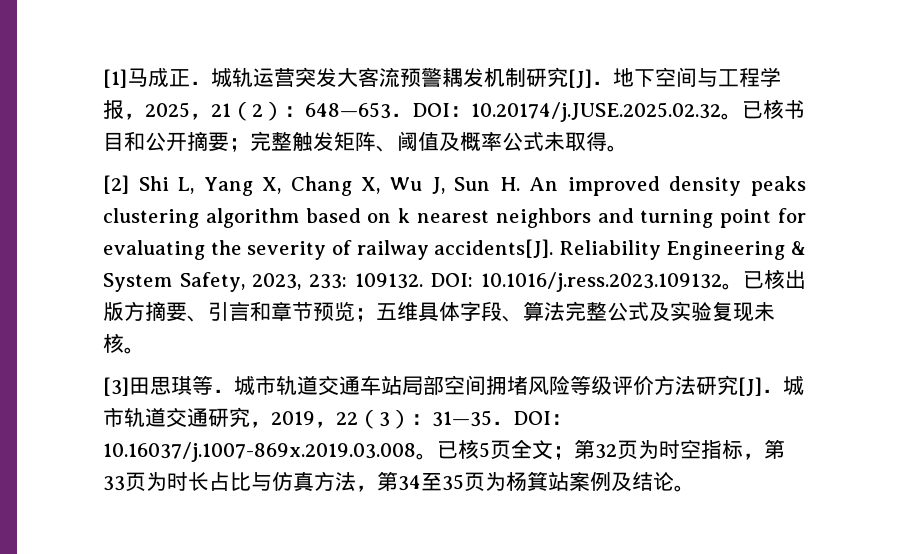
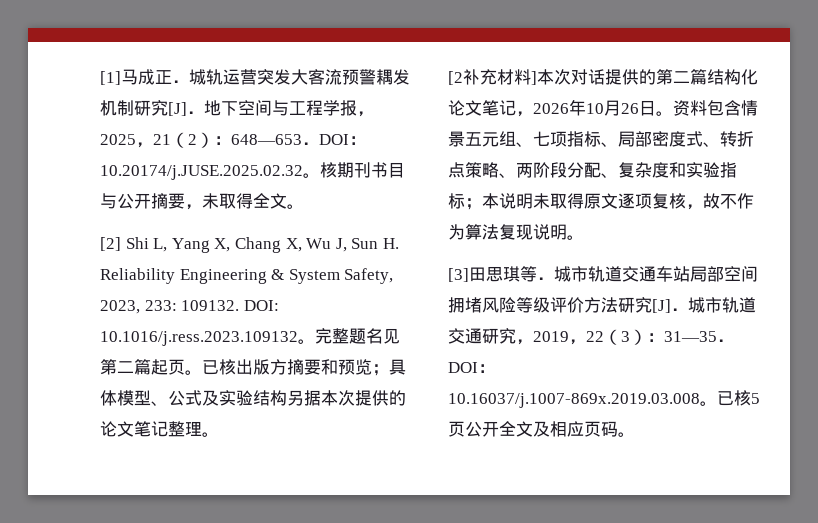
- 已核书目和公开摘要；完整触发矩阵、阈值及概率公式未取得。
+ 核期刊书目与公开摘要，未取得全文。
- [2] Shi L, Yang X, Chang X, Wu J, Sun H. An improved density peaks clustering algorithm based on k nearest neighbors and turning point for evaluating the severity of railway accidents[J]. Reliability Engineering & System Safety, 2023, 233: 109132.
+ [2] Shi L, Yang X, Chang X, Wu J, Sun H. Reliability Engineering & System Safety, 2023, 233: 109132.
- 已核出版方摘要、引言和章节预览；五维具体字段、算法完整公式及实验复现未核。
+ 完整题名见第二篇起页。已核出版方摘要和预览；具体模型、公式及实验结构另据本次提供的论文笔记整理。
+ [2补充材料]本次对话提供的第二篇结构化论文笔记，2026年10月26日。资料包含情景五元组、七项指标、局部密度式、转折点策略、两阶段分配、复杂度和实验指标；本说明未取得原文逐项复核，故不作为算法复现说明。
- 已核5页全文；第32页为时空指标，第33页为时长占比与仿真方法，第34至35页为杨箕站案例及结论。
+ 已核5页公开全文及相应页码。

